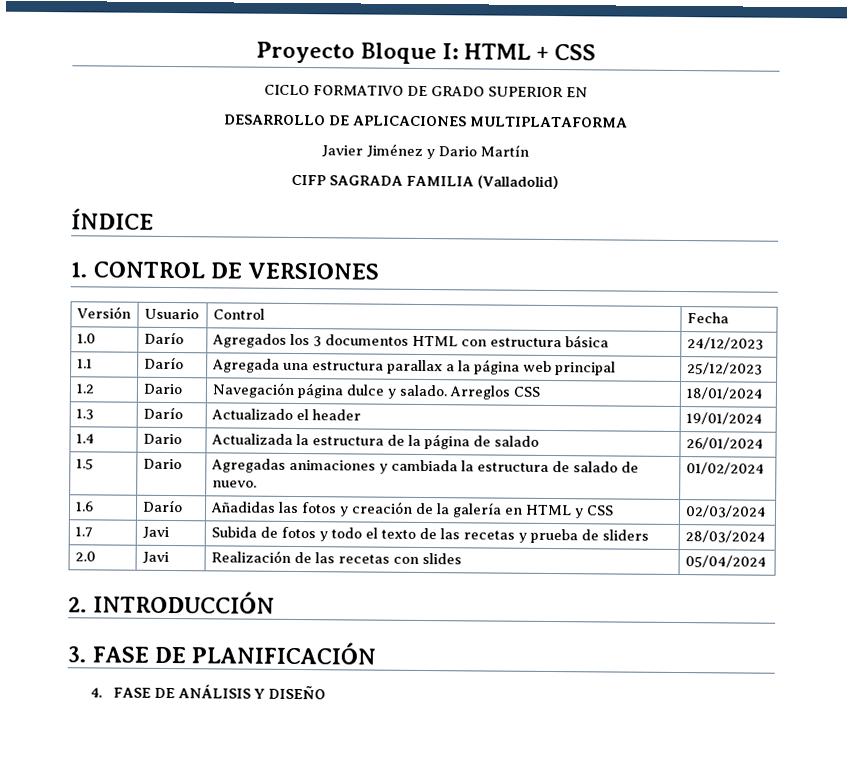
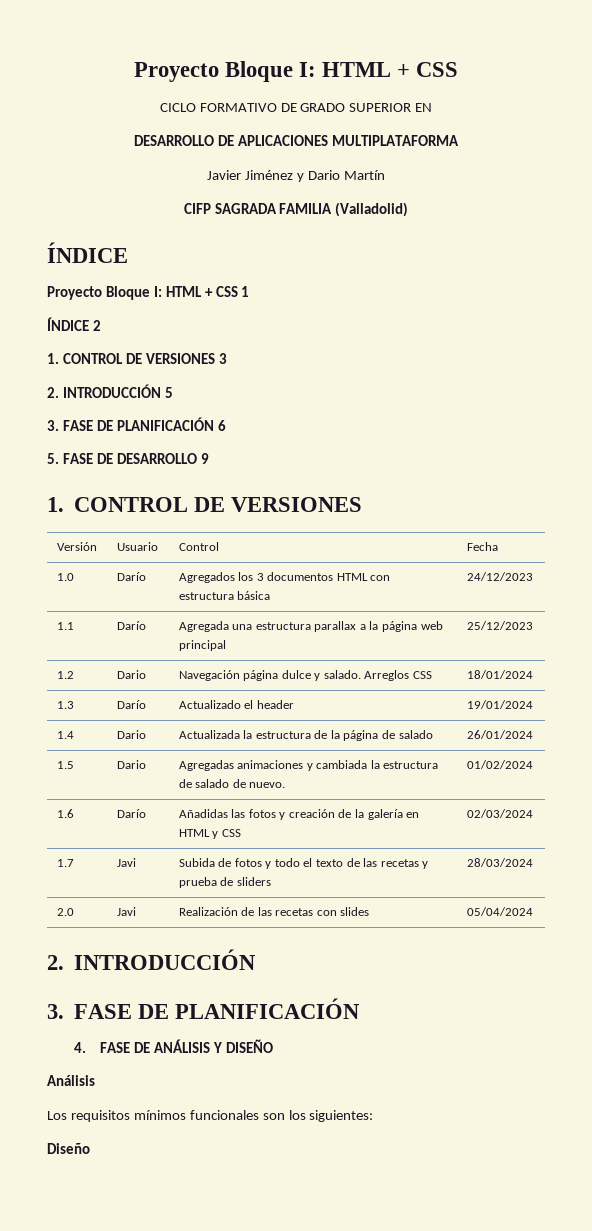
+ Proyecto Bloque I: HTML + CSS 1
+ ÍNDICE 2
+ 1. CONTROL DE VERSIONES 3
+ 2. INTRODUCCIÓN 5
+ 3. FASE DE PLANIFICACIÓN 6
+ 5. FASE DE DESARROLLO 9
+ Análisis
+ Los requisitos mínimos funcionales son los siguientes:
+ Diseño

